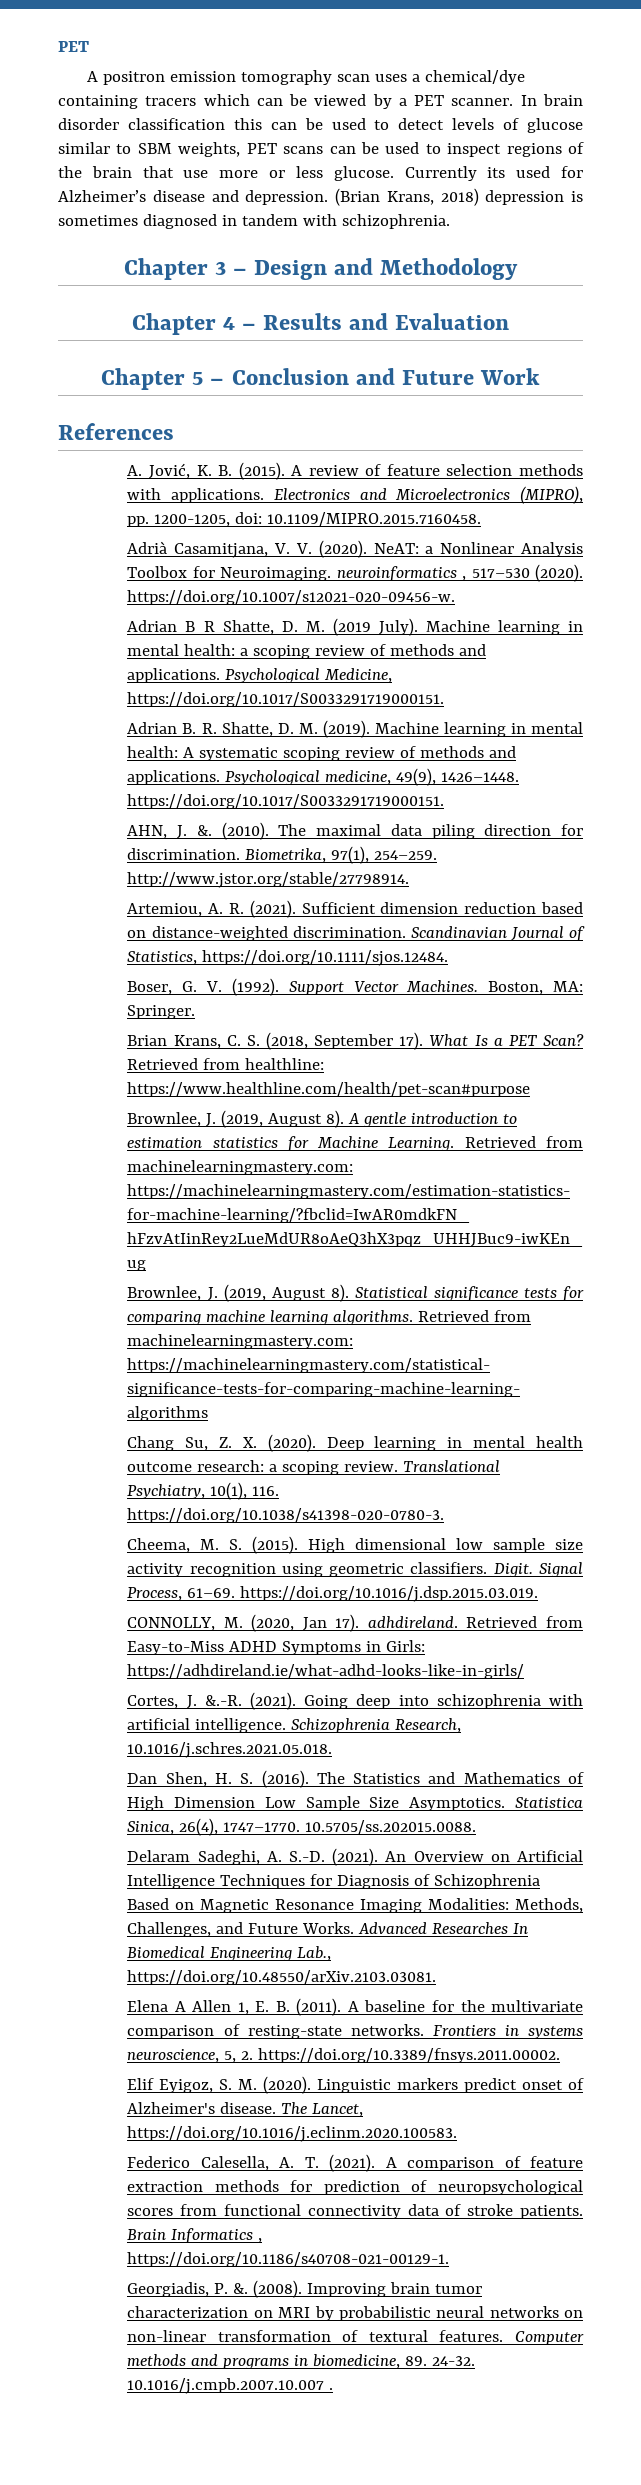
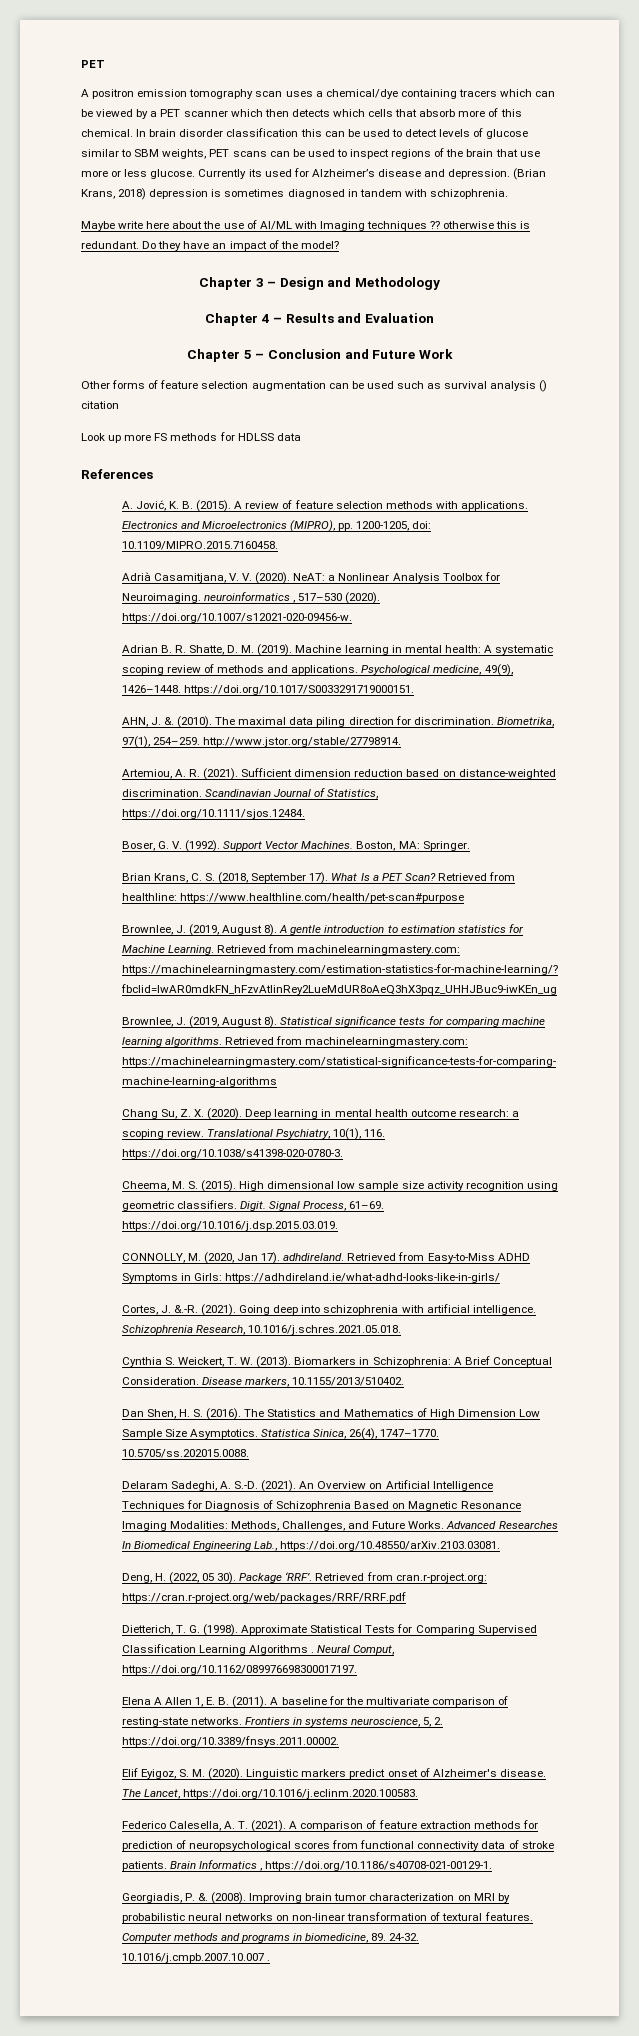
- A positron emission tomography scan uses a chemical/dye containing tracers which can be viewed by a PET scanner.
+ A positron emission tomography scan uses a chemical/dye containing tracers which can be viewed by a PET scanner which then detects which cells that absorb more of this chemical.
+ Maybe write here about the use of AI/ML with Imaging techniques ?? otherwise this is redundant. Do they have an impact of the model?
+ Other forms of feature selection augmentation can be used such as survival analysis () citation
+ Look up more FS methods for HDLSS data
- Adrian B R Shatte, D. M. (2019 July). Machine learning in mental health: a scoping review of methods and applications. Psychological Medicine, https://doi.org/10.1017/S0033291719000151.
+ Cynthia S. Weickert, T. W. (2013). Biomarkers in Schizophrenia: A Brief Conceptual Consideration. Disease markers, 10.1155/2013/510402.
+ Deng, H. (2022, 05 30). Package ‘RRF’. Retrieved from cran.r-project.org: https://cran.r-project.org/web/packages/RRF/RRF.pdf
+ Dietterich, T. G. (1998). Approximate Statistical Tests for Comparing Supervised Classification Learning Algorithms . Neural Comput, https://doi.org/10.1162/089976698300017197.

